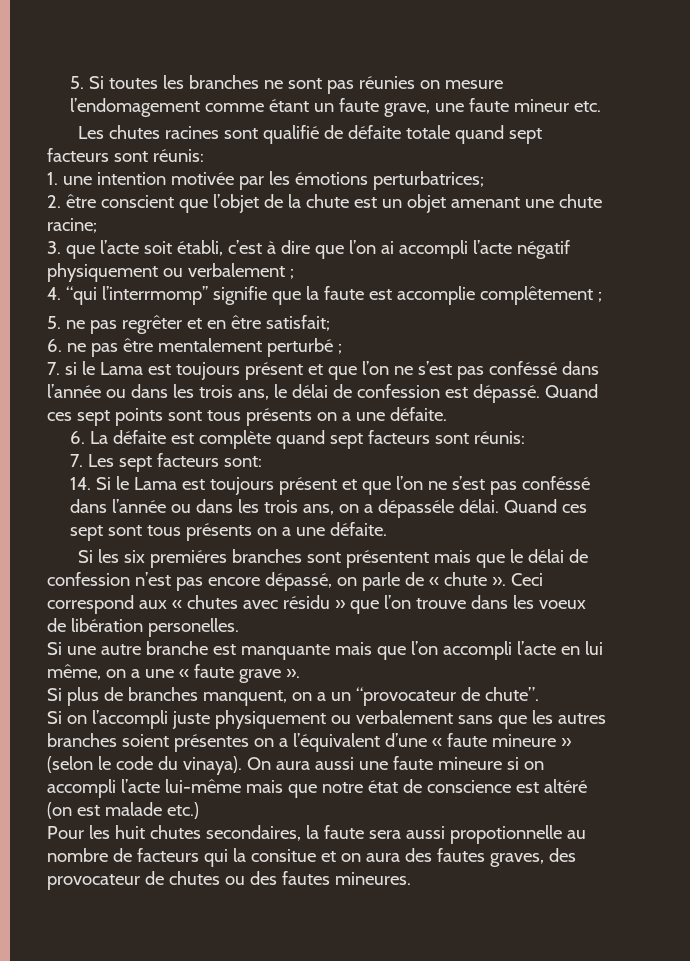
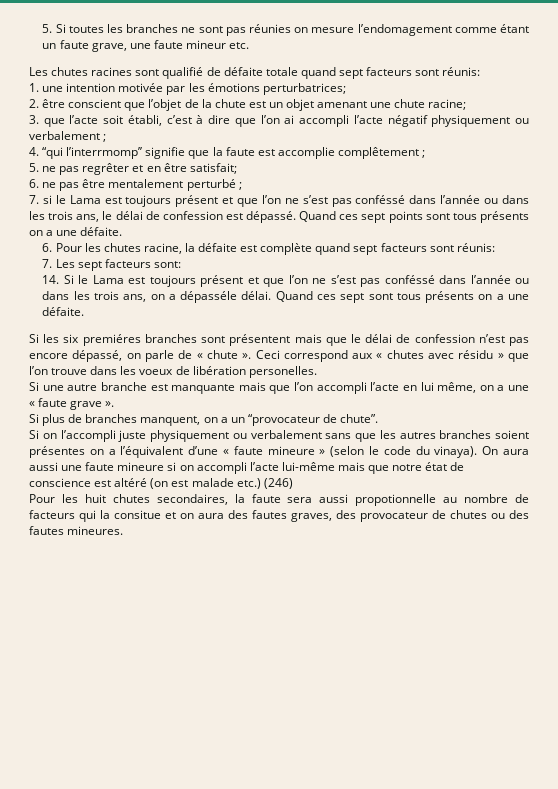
- 6. La défaite est complète quand sept facteurs sont réunis:
+ 6. Pour les chutes racine, la défaite est complète quand sept facteurs sont réunis:
- On aura aussi une faute mineure si on accompli l’acte lui-même mais que notre état de conscience est altéré (on est malade etc.)
+ On aura aussi une faute mineure si on accompli l’acte lui-même mais que notre état de conscience est altéré (on est malade etc.) (246)

